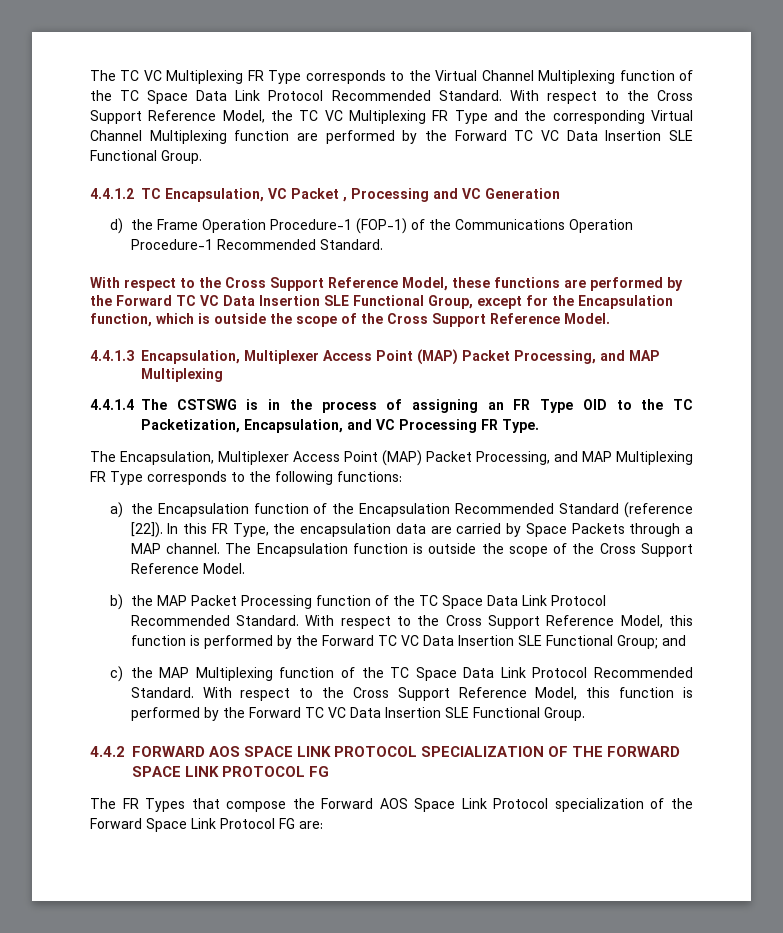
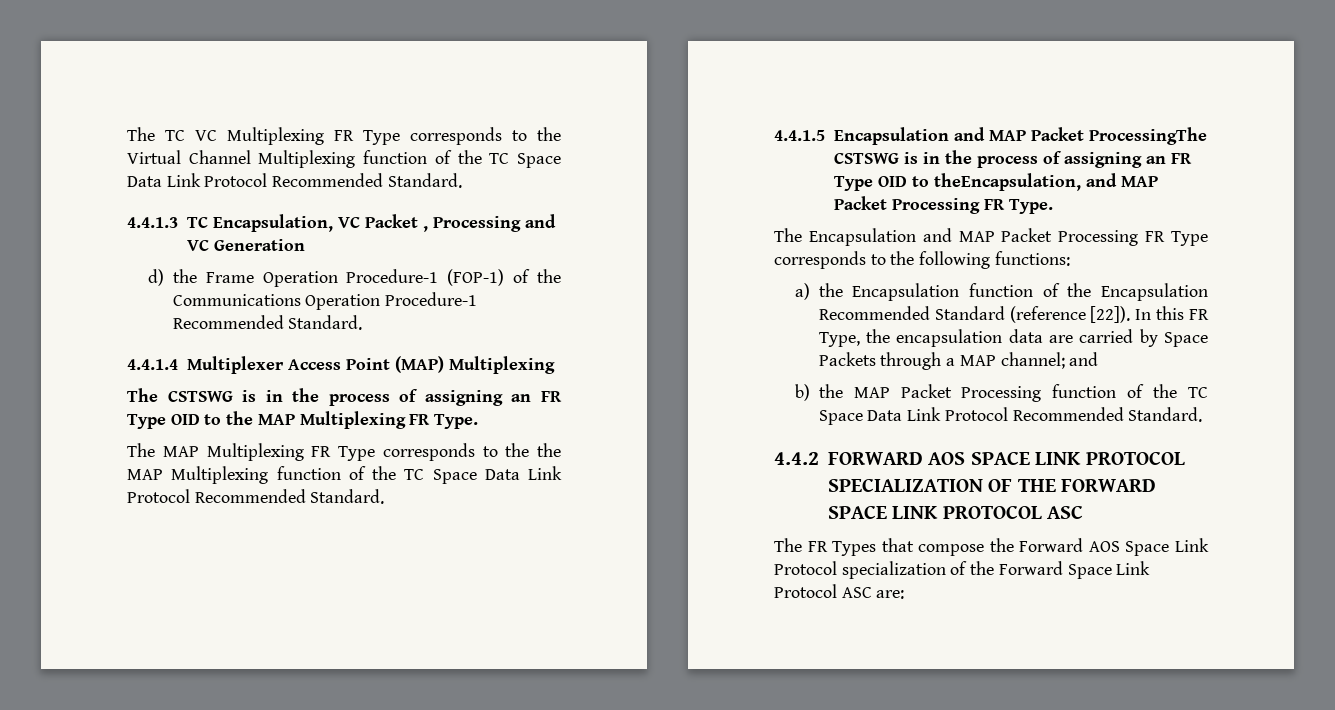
- The TC VC Multiplexing FR Type corresponds to the Virtual Channel Multiplexing function of the TC Space Data Link Protocol Recommended Standard. With respect to the Cross Support Reference Model, the TC VC Multiplexing FR Type and the corresponding Virtual Channel Multiplexing function are performed by the Forward TC VC Data Insertion SLE Functional Group.
- 4.4.1.2 TC Encapsulation, VC Packet , Processing and VC Generation
+ The TC VC Multiplexing FR Type corresponds to the Virtual Channel Multiplexing function of the TC Space Data Link Protocol Recommended Standard.
+ 4.4.1.3 TC Encapsulation, VC Packet , Processing and VC Generation
- With respect to the Cross Support Reference Model, these functions are performed by the Forward TC VC Data Insertion SLE Functional Group, except for the Encapsulation function, which is outside the scope of the Cross Support Reference Model.
- 4.4.1.3 Encapsulation, Multiplexer Access Point (MAP) Packet Processing, and MAP Multiplexing
+ 4.4.1.4 Multiplexer Access Point (MAP) Multiplexing
- 4.4.1.4 The CSTSWG is in the process of assigning an FR Type OID to the TC Packetization, Encapsulation, and VC Processing FR Type.
- The Encapsulation, Multiplexer Access Point (MAP) Packet Processing, and MAP Multiplexing FR Type corresponds to the following functions:
+ The CSTSWG is in the process of assigning an FR Type OID to the MAP Multiplexing FR Type.
+ The MAP Multiplexing FR Type corresponds to the the MAP Multiplexing function of the TC Space Data Link Protocol Recommended Standard.
+ 4.4.1.5 Encapsulation and MAP Packet ProcessingThe CSTSWG is in the process of assigning an FR Type OID to theEncapsulation, and MAP Packet Processing FR Type.
+ The Encapsulation and MAP Packet Processing FR Type corresponds to the following functions:
- In this FR Type, the encapsulation data are carried by Space Packets through a MAP channel. The Encapsulation function is outside the scope of the Cross Support Reference Model.
+ In this FR Type, the encapsulation data are carried by Space Packets through a MAP channel; and
- With respect to the Cross Support Reference Model, this function is performed by the Forward TC VC Data Insertion SLE Functional Group; and
- c) the MAP Multiplexing function of the TC Space Data Link Protocol Recommended Standard. With respect to the Cross Support Reference Model, this function is performed by the Forward TC VC Data Insertion SLE Functional Group.
- 4.4.2 FORWARD AOS SPACE LINK PROTOCOL SPECIALIZATION OF THE FORWARD SPACE LINK PROTOCOL FG
+ 4.4.2 FORWARD AOS SPACE LINK PROTOCOL SPECIALIZATION OF THE FORWARD SPACE LINK PROTOCOL ASC
- The FR Types that compose the Forward AOS Space Link Protocol specialization of the Forward Space Link Protocol FG are:
+ The FR Types that compose the Forward AOS Space Link Protocol specialization of the Forward Space Link Protocol ASC are:

